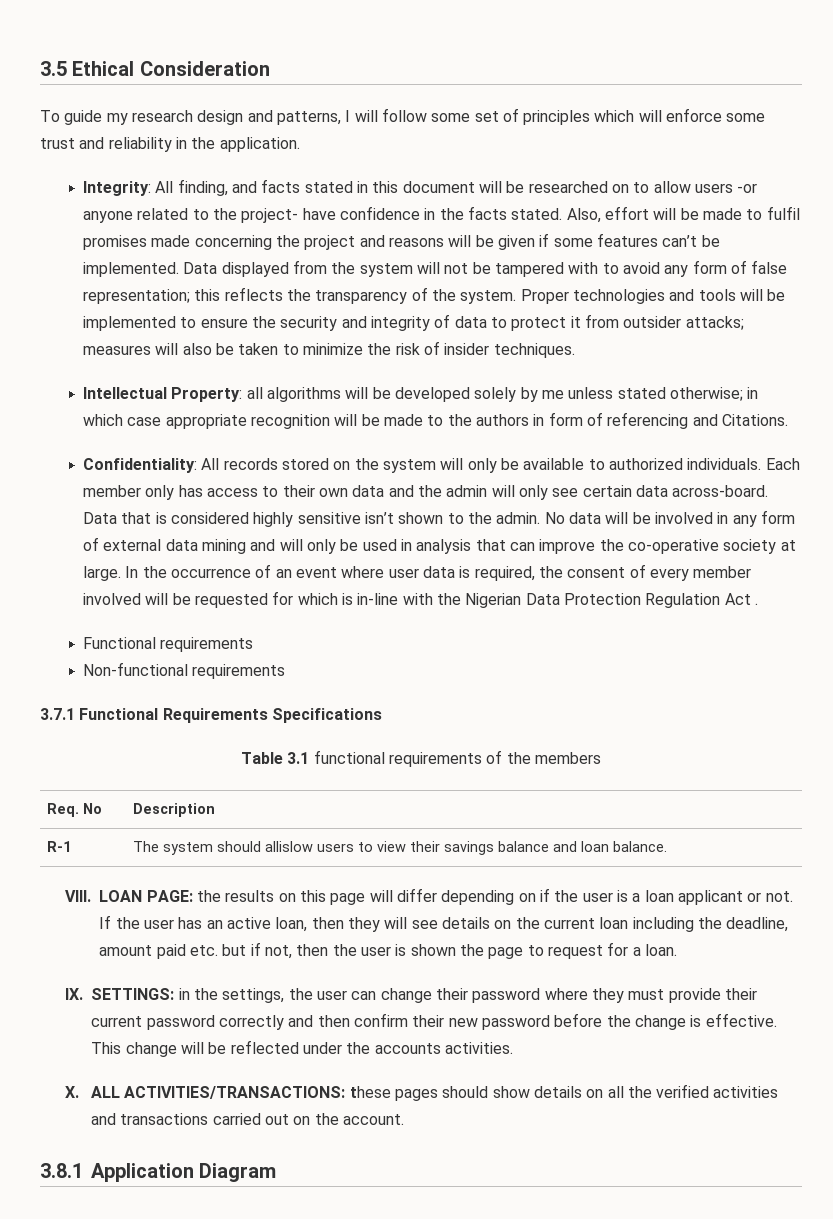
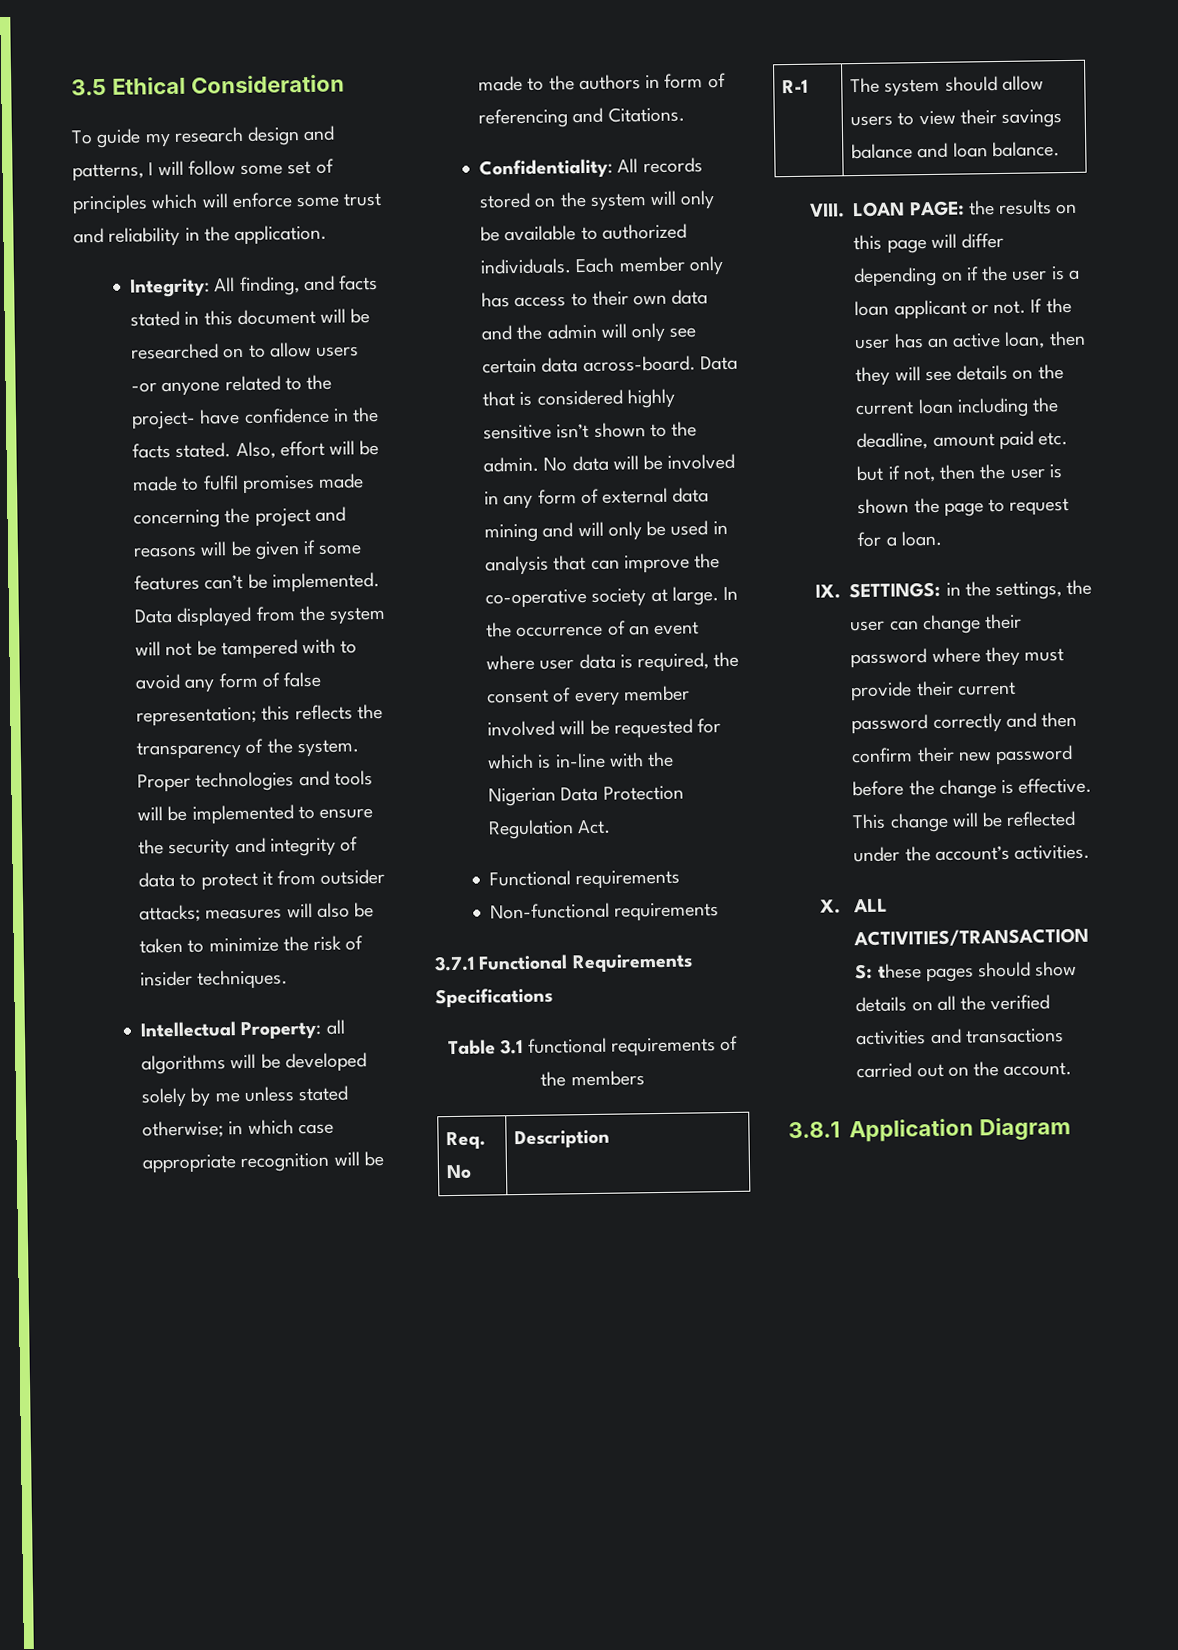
- In the occurrence of an event where user data is required, the consent of every member involved will be requested for which is in-line with the Nigerian Data Protection Regulation Act .
+ In the occurrence of an event where user data is required, the consent of every member involved will be requested for which is in-line with the Nigerian Data Protection Regulation Act.
- R-1 | The system should allislow users to view their savings balance and loan balance.
+ R-1 | The system should allow users to view their savings balance and loan balance.
- This change will be reflected under the accounts activities.
+ This change will be reflected under the account’s activities.

